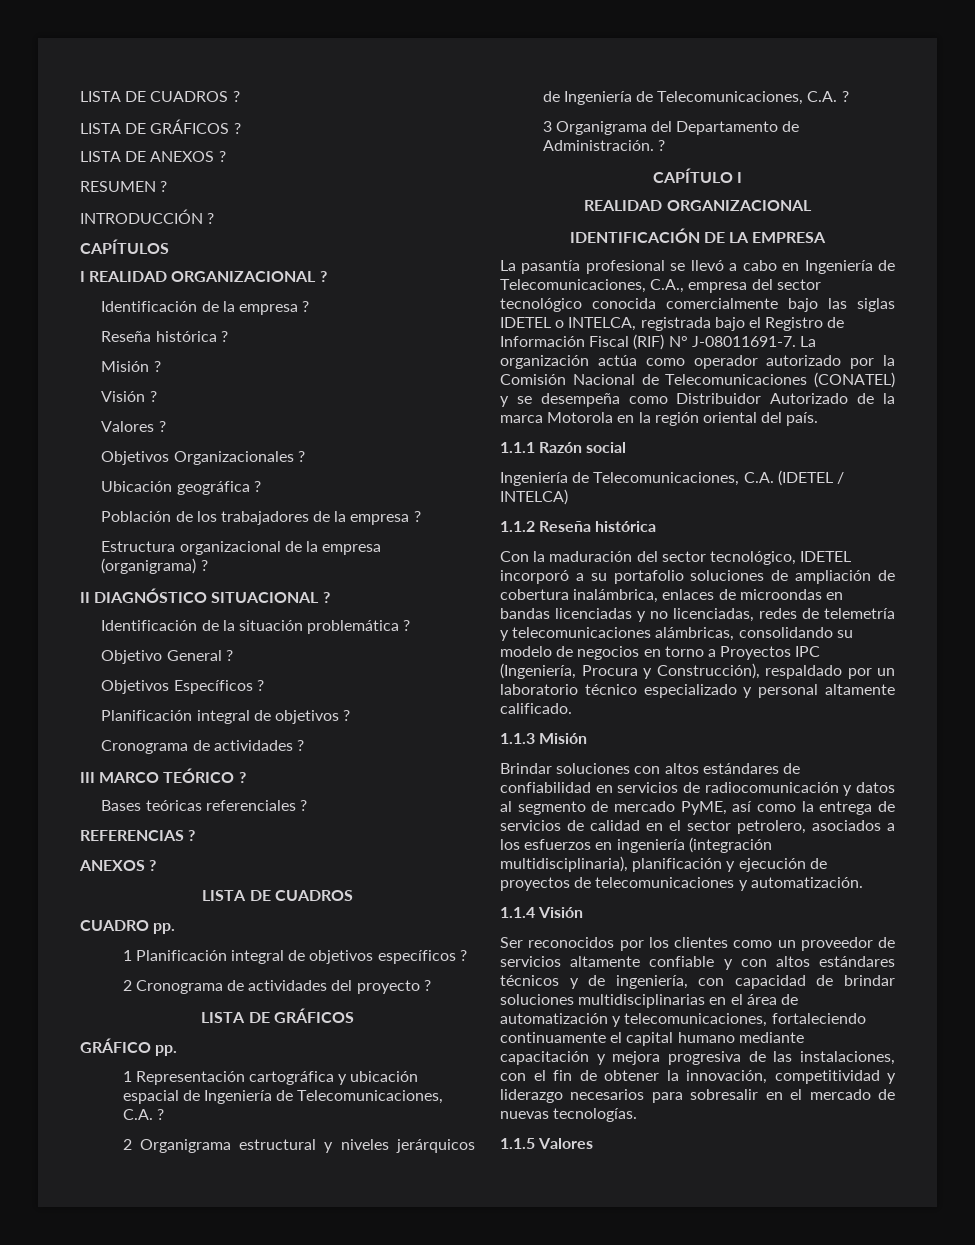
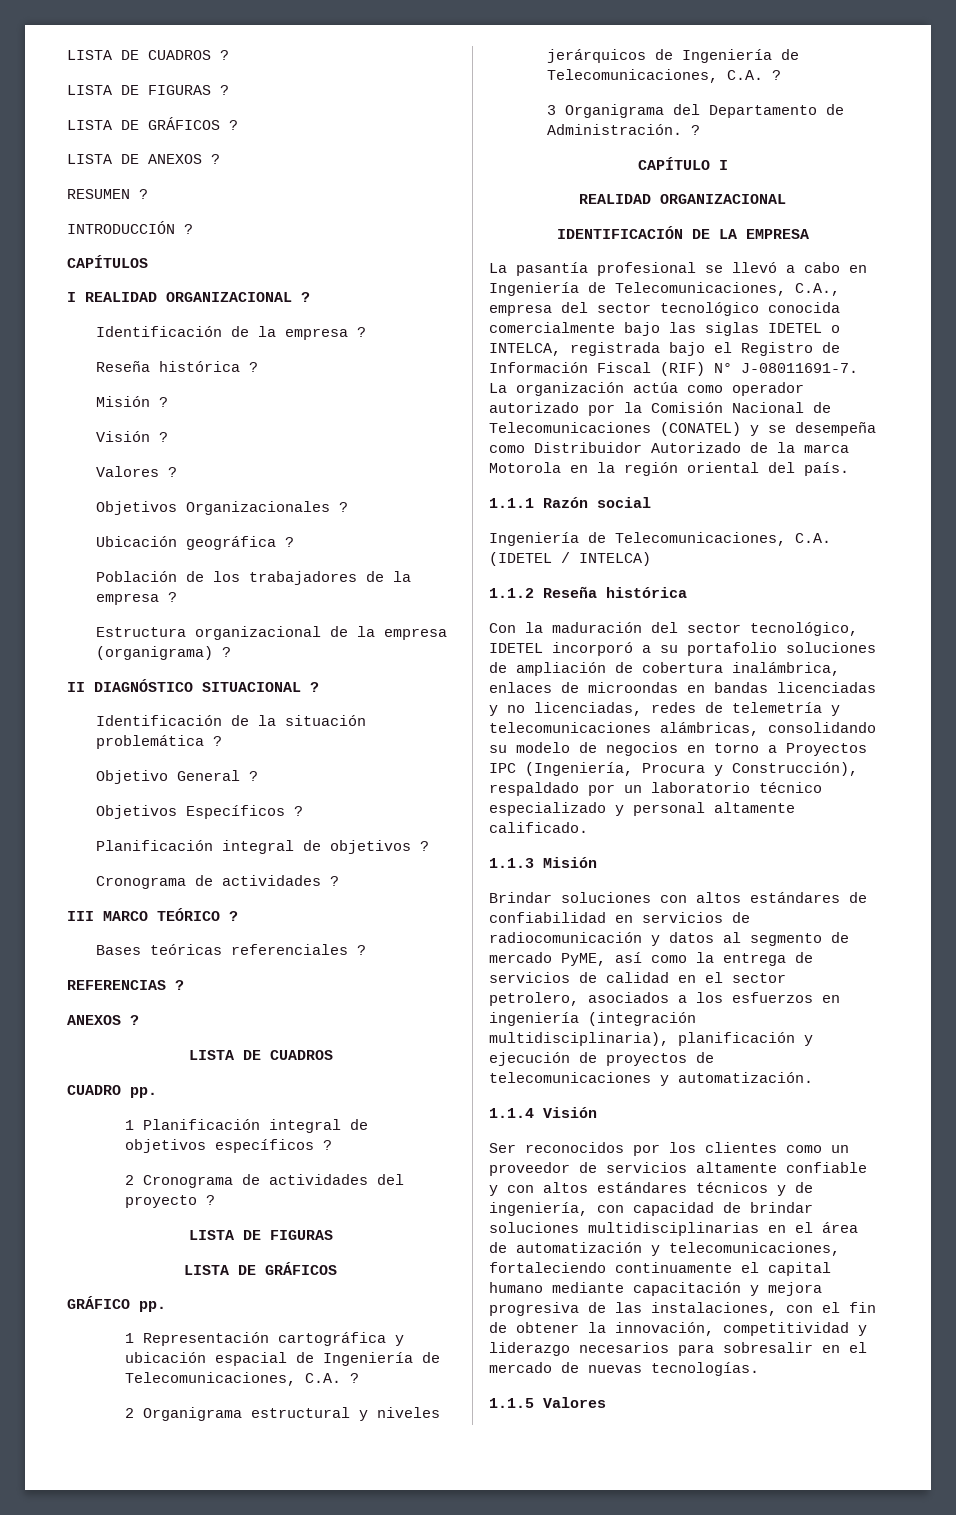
+ LISTA DE FIGURAS ?
  2 Cronograma de actividades del proyecto ?
+ LISTA DE FIGURAS

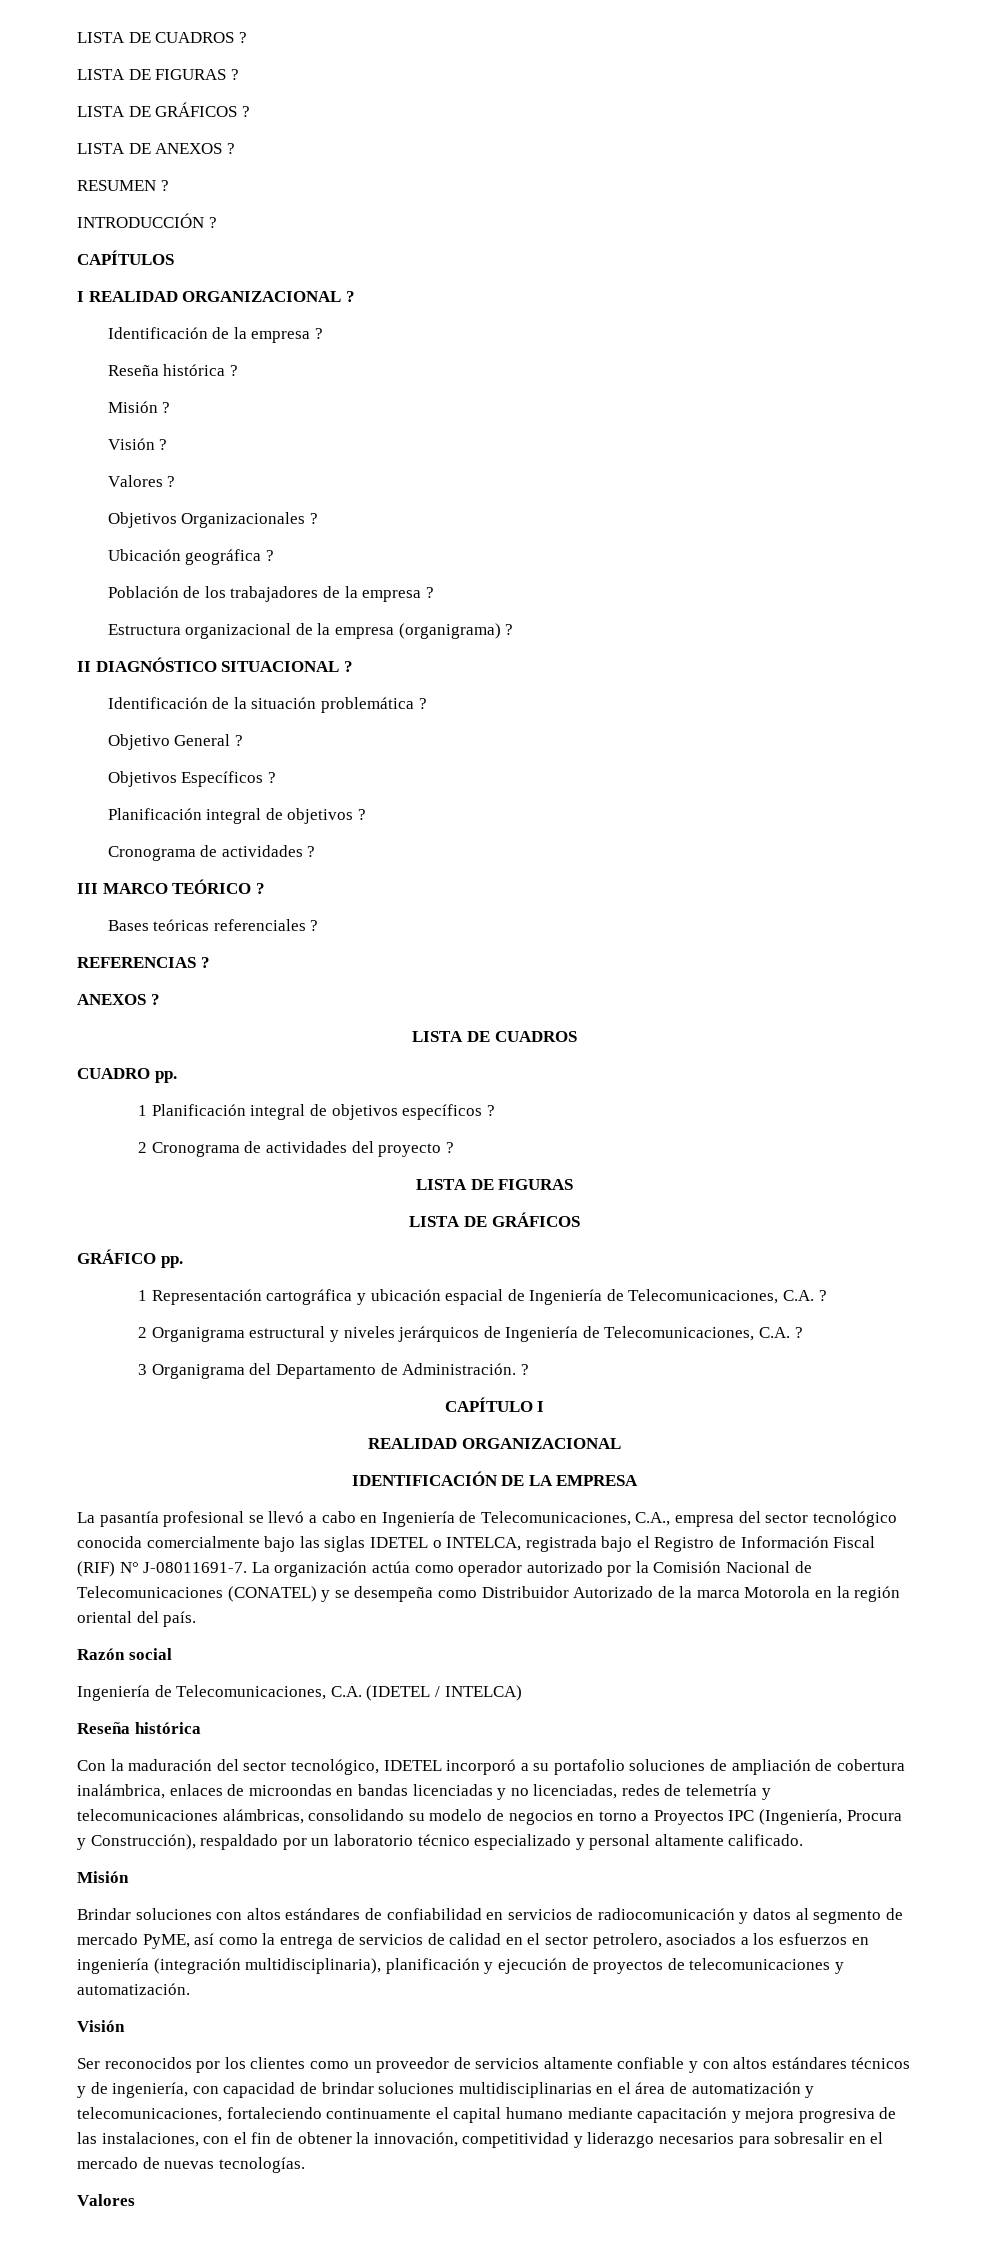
- 1.1.1 Razón social
+ Razón social
  Ingeniería de Telecomunicaciones, C.A. (IDETEL / INTELCA)
- 1.1.2 Reseña histórica
+ Reseña histórica
  Con la maduración del sector tecnológico, IDETEL incorporó a su portafolio soluciones de ampliación de cobertura inalámbrica, enlaces de microondas en bandas licenciadas y no licenciadas, redes de telemetría y telecomunicaciones alámbricas, consolidando su modelo de negocios en torno a Proyectos IPC (Ingeniería, Procura y Construcción), respaldado por un laboratorio técnico especializado y personal altamente calificado.
- 1.1.3 Misión
+ Misión
  Brindar soluciones con altos estándares de confiabilidad en servicios de radiocomunicación y datos al segmento de mercado PyME, así como la entrega de servicios de calidad en el sector petrolero, asociados a los esfuerzos en ingeniería (integración multidisciplinaria), planificación y ejecución de proyectos de telecomunicaciones y automatización.
- 1.1.4 Visión
+ Visión
  Ser reconocidos por los clientes como un proveedor de servicios altamente confiable y con altos estándares técnicos y de ingeniería, con capacidad de brindar soluciones multidisciplinarias en el área de automatización y telecomunicaciones, fortaleciendo continuamente el capital humano mediante capacitación y mejora progresiva de las instalaciones, con el fin de obtener la innovación, competitividad y liderazgo necesarios para sobresalir en el mercado de nuevas tecnologías.
- 1.1.5 Valores
+ Valores

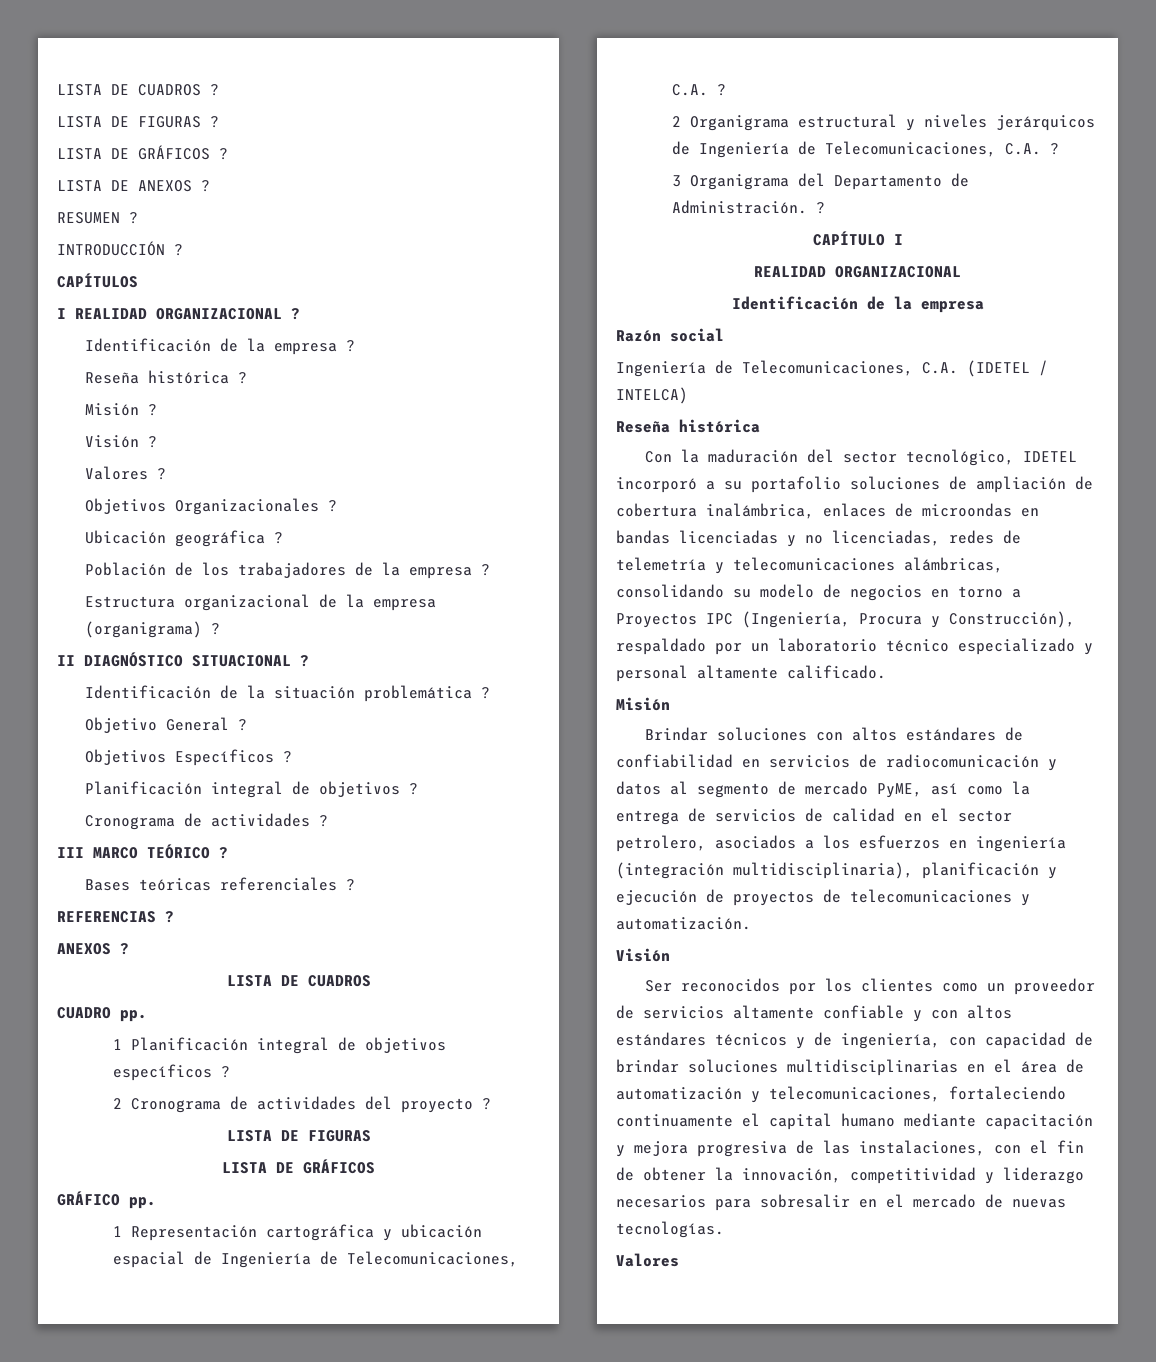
  CAPÍTULO I
  REALIDAD ORGANIZACIONAL
- IDENTIFICACIÓN DE LA EMPRESA
- La pasantía profesional se llevó a cabo en Ingeniería de Telecomunicaciones, C.A., empresa del sector tecnológico conocida comercialmente bajo las siglas IDETEL o INTELCA, registrada bajo el Registro de Información Fiscal (RIF) N° J-08011691-7. La organización actúa como operador autorizado por la Comisión Nacional de Telecomunicaciones (CONATEL) y se desempeña como Distribuidor Autorizado de la marca Motorola en la región oriental del país.
+ Identificación de la empresa

